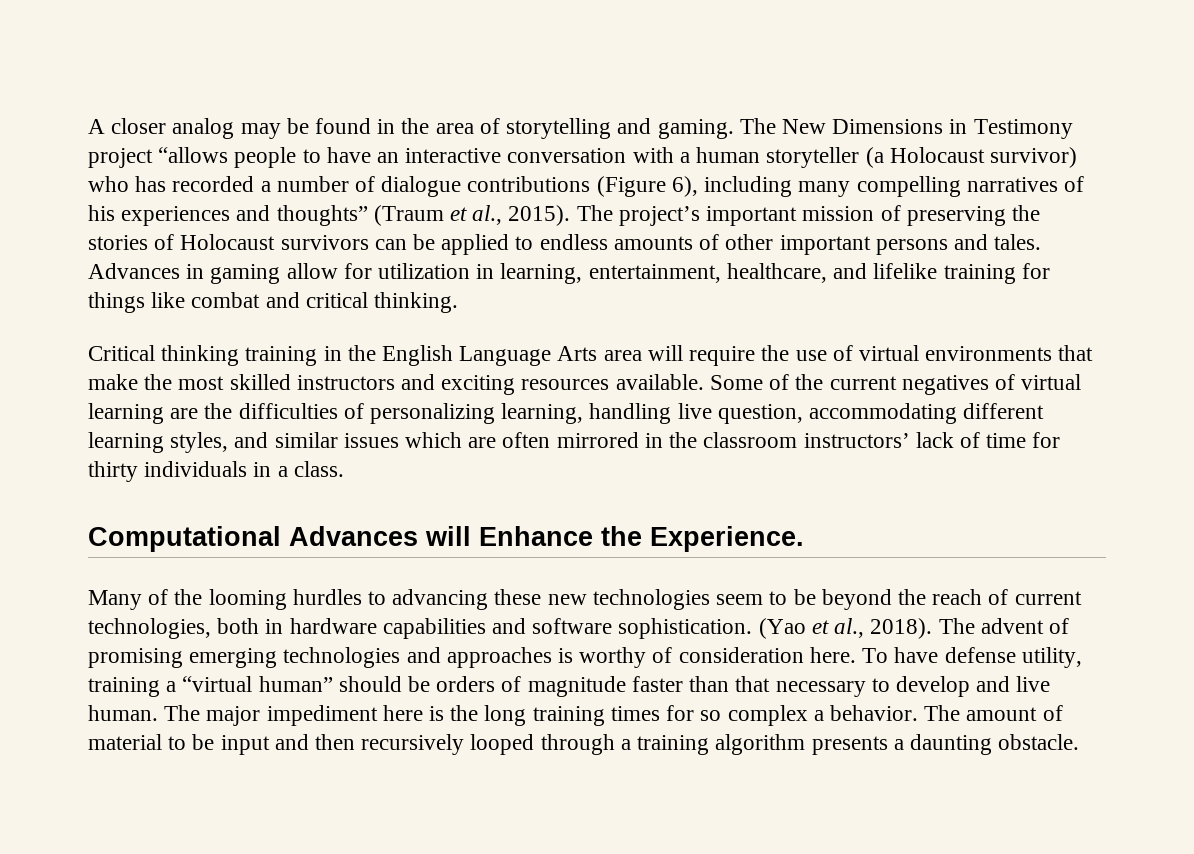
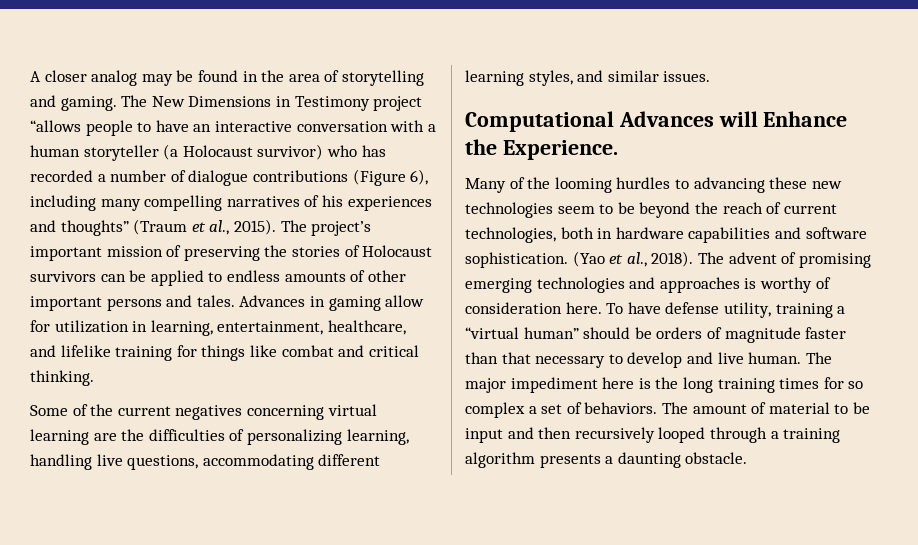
- Critical thinking training in the English Language Arts area will require the use of virtual environments that make the most skilled instructors and exciting resources available. Some of the current negatives of virtual learning are the difficulties of personalizing learning, handling live question, accommodating different learning styles, and similar issues which are often mirrored in the classroom instructors’ lack of time for thirty individuals in a class.
+ Some of the current negatives concerning virtual learning are the difficulties of personalizing learning, handling live questions, accommodating different learning styles, and similar issues.
- The major impediment here is the long training times for so complex a behavior.
+ The major impediment here is the long training times for so complex a set of behaviors.

